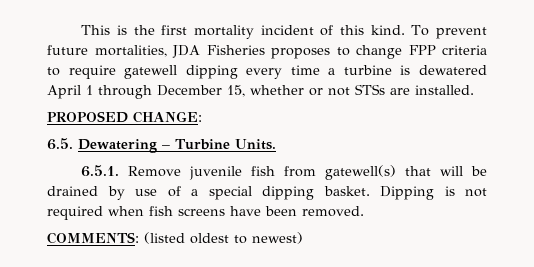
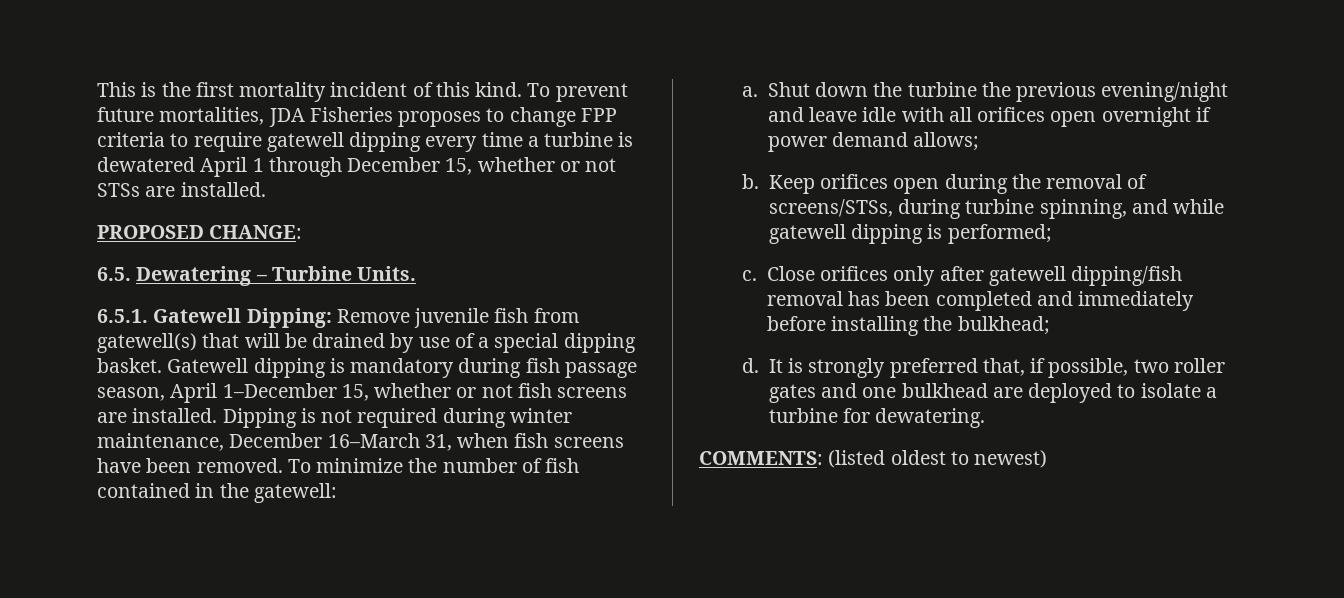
- 6.5.1. Remove juvenile fish from gatewell(s) that will be drained by use of a special dipping basket.
+ 6.5.1. Gatewell Dipping: Remove juvenile fish from gatewell(s) that will be drained by use of a special dipping basket.
- Dipping is not required when fish screens have been removed.
+ Gatewell dipping is mandatory during fish passage season, April 1–December 15, whether or not fish screens are installed. Dipping is not required during winter maintenance, December 16–March 31, when fish screens have been removed. To minimize the number of fish contained in the gatewell:
+ a. Shut down the turbine the previous evening/night and leave idle with all orifices open overnight if power demand allows;
+ b. Keep orifices open during the removal of screens/STSs, during turbine spinning, and while gatewell dipping is performed;
+ c. Close orifices only after gatewell dipping/fish removal has been completed and immediately before installing the bulkhead;
+ d. It is strongly preferred that, if possible, two roller gates and one bulkhead are deployed to isolate a turbine for dewatering.

